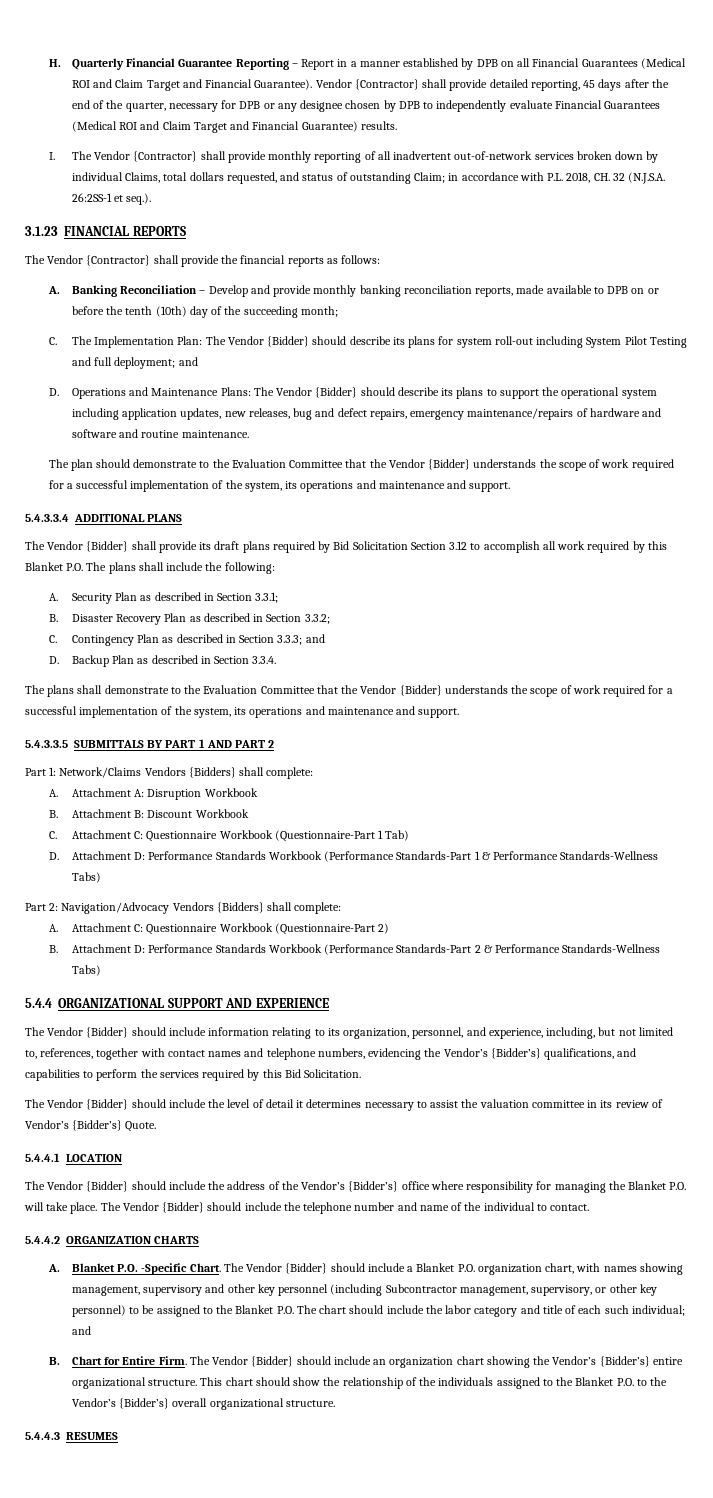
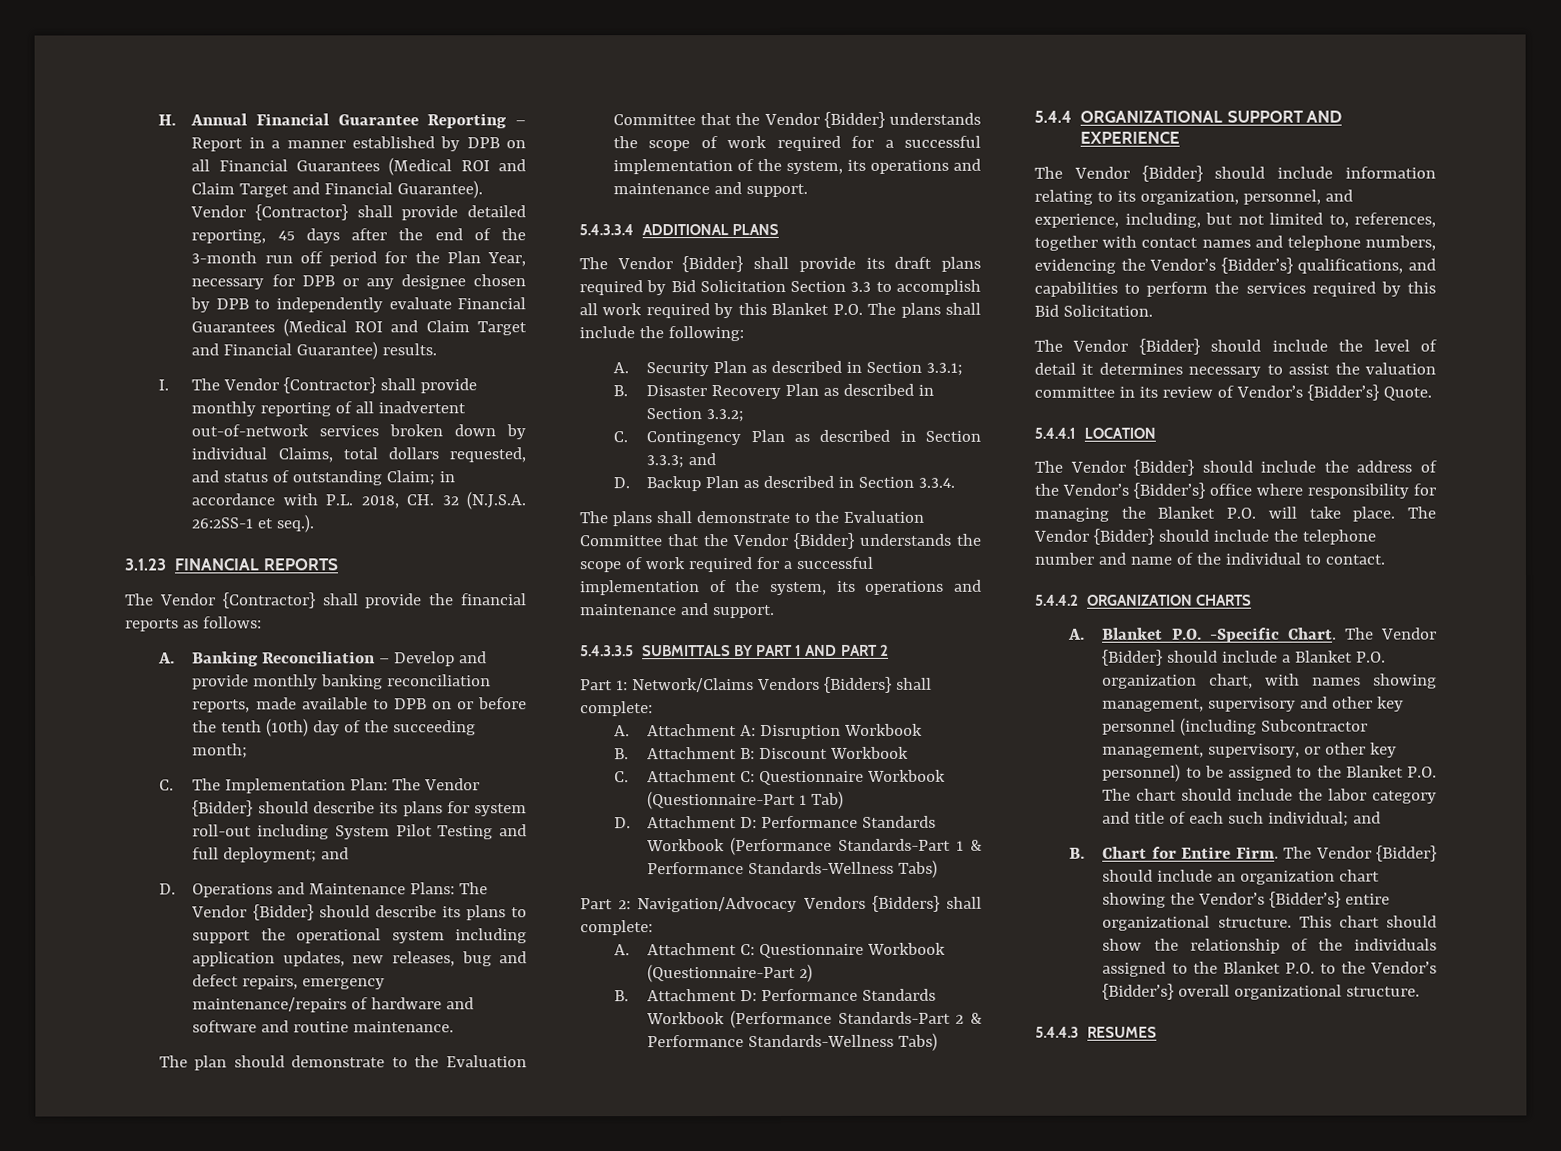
- H. Quarterly Financial Guarantee Reporting – Report in a manner established by DPB on all Financial Guarantees (Medical ROI and Claim Target and Financial Guarantee).
+ H. Annual Financial Guarantee Reporting – Report in a manner established by DPB on all Financial Guarantees (Medical ROI and Claim Target and Financial Guarantee).
- Vendor {Contractor} shall provide detailed reporting, 45 days after the end of the quarter, necessary for DPB or any designee chosen by DPB to independently evaluate Financial Guarantees (Medical ROI and Claim Target and Financial Guarantee) results.
+ Vendor {Contractor} shall provide detailed reporting, 45 days after the end of the 3-month run off period for the Plan Year, necessary for DPB or any designee chosen by DPB to independently evaluate Financial Guarantees (Medical ROI and Claim Target and Financial Guarantee) results.
- The Vendor {Bidder} shall provide its draft plans required by Bid Solicitation Section 3.12 to accomplish all work required by this Blanket P.O. The plans shall include the following:
+ The Vendor {Bidder} shall provide its draft plans required by Bid Solicitation Section 3.3 to accomplish all work required by this Blanket P.O. The plans shall include the following:

